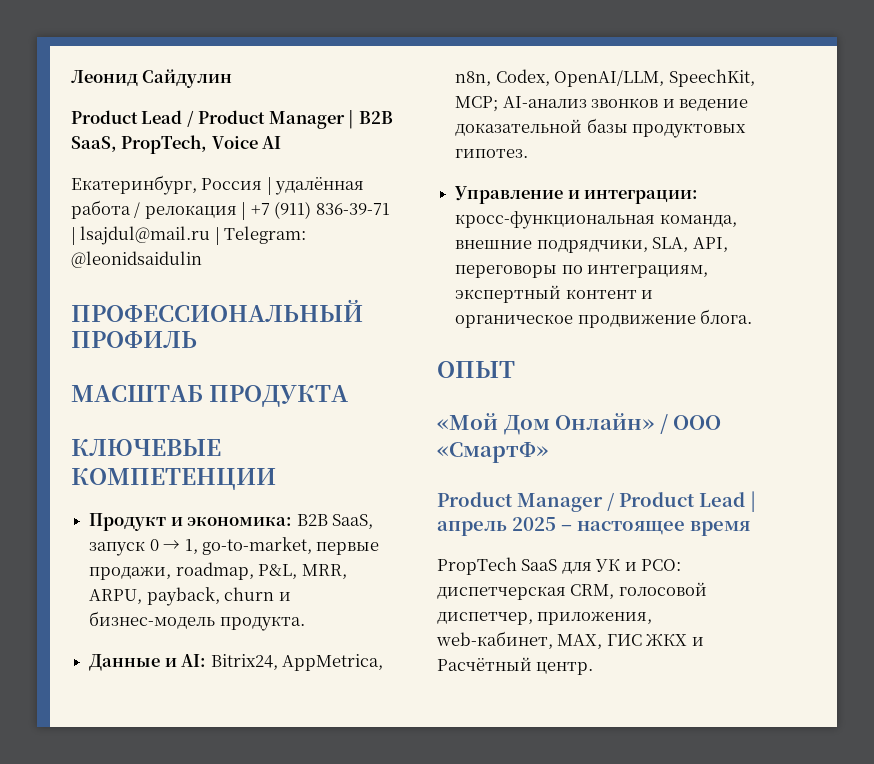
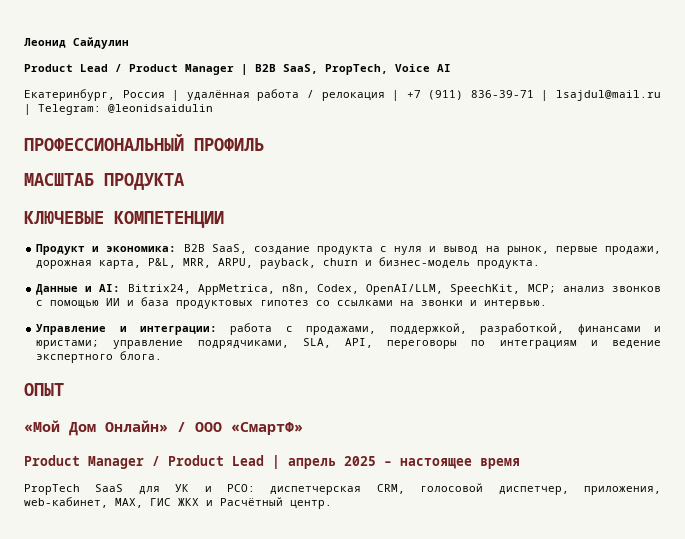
- Продукт и экономика: B2B SaaS, запуск 0 → 1, go-to-market, первые продажи, roadmap, P&L, MRR, ARPU, payback, churn и бизнес-модель продукта.
+ Продукт и экономика: B2B SaaS, создание продукта с нуля и вывод на рынок, первые продажи, дорожная карта, P&L, MRR, ARPU, payback, churn и бизнес-модель продукта.
- Данные и AI: Bitrix24, AppMetrica, n8n, Codex, OpenAI/LLM, SpeechKit, MCP; AI-анализ звонков и ведение доказательной базы продуктовых гипотез.
- Управление и интеграции: кросс-функциональная команда, внешние подрядчики, SLA, API, переговоры по интеграциям, экспертный контент и органическое продвижение блога.
+ Данные и AI: Bitrix24, AppMetrica, n8n, Codex, OpenAI/LLM, SpeechKit, MCP; анализ звонков с помощью ИИ и база продуктовых гипотез со ссылками на звонки и интервью.
+ Управление и интеграции: работа с продажами, поддержкой, разработкой, финансами и юристами; управление подрядчиками, SLA, API, переговоры по интеграциям и ведение экспертного блога.

